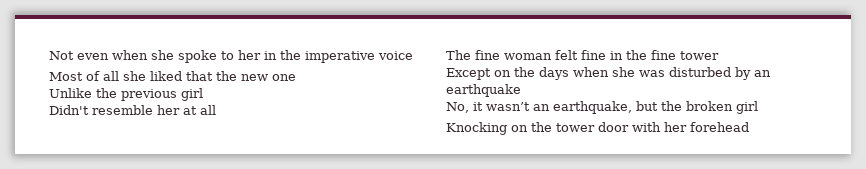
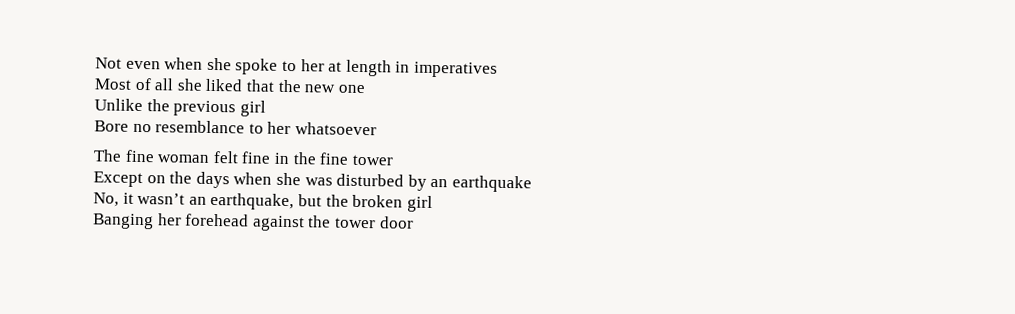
- Not even when she spoke to her in the imperative voice
+ Not even when she spoke to her at length in imperatives
- Didn't resemble her at all
+ Bore no resemblance to her whatsoever
- Knocking on the tower door with her forehead
+ Banging her forehead against the tower door

